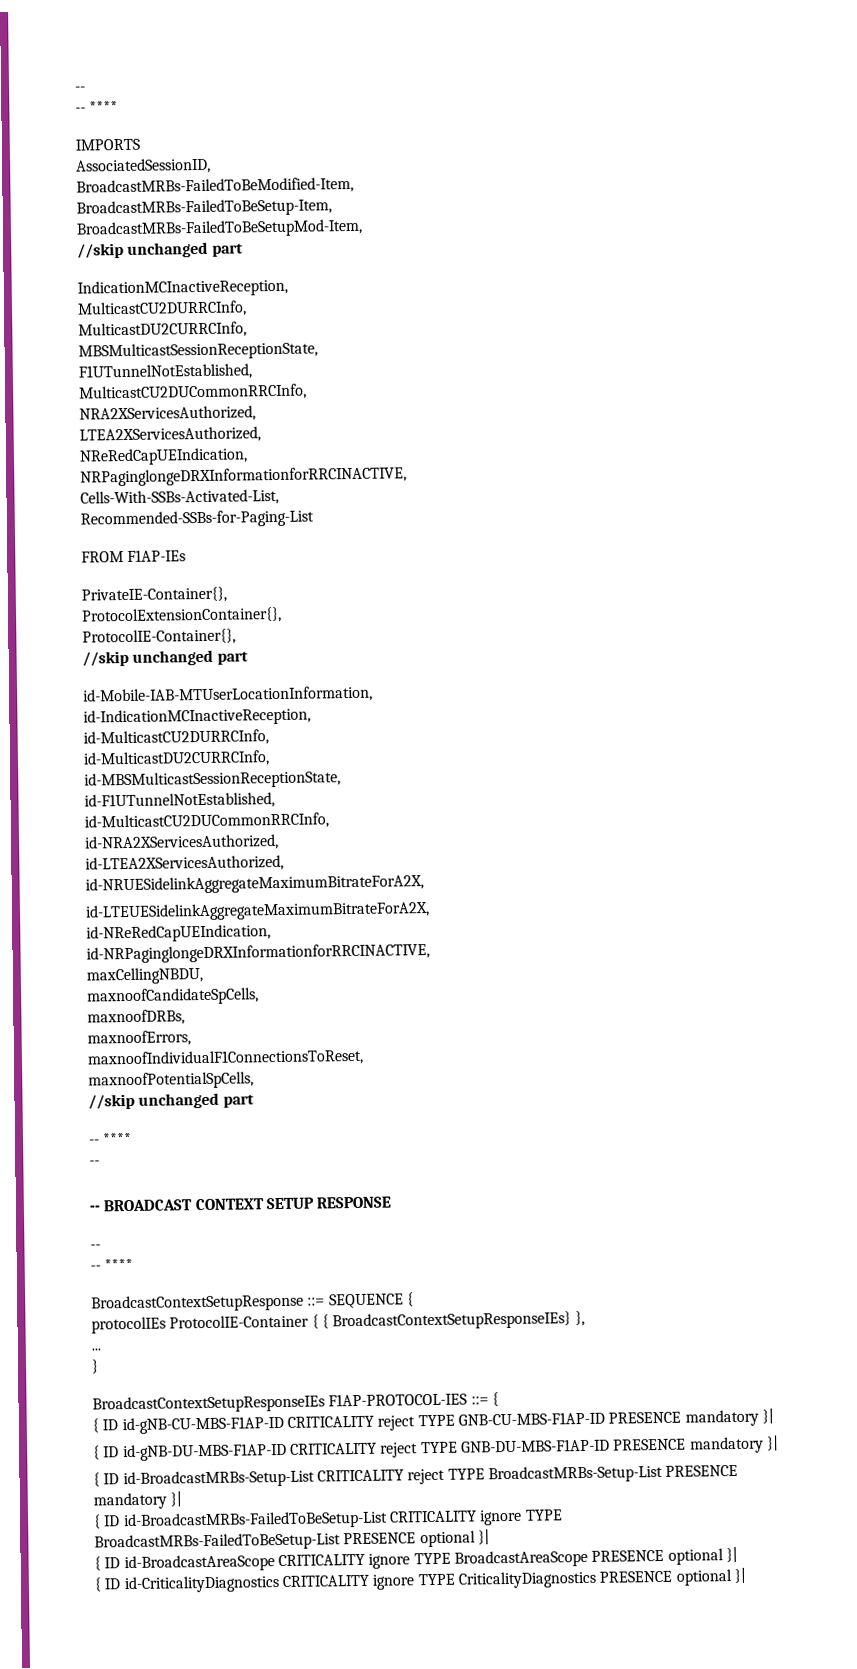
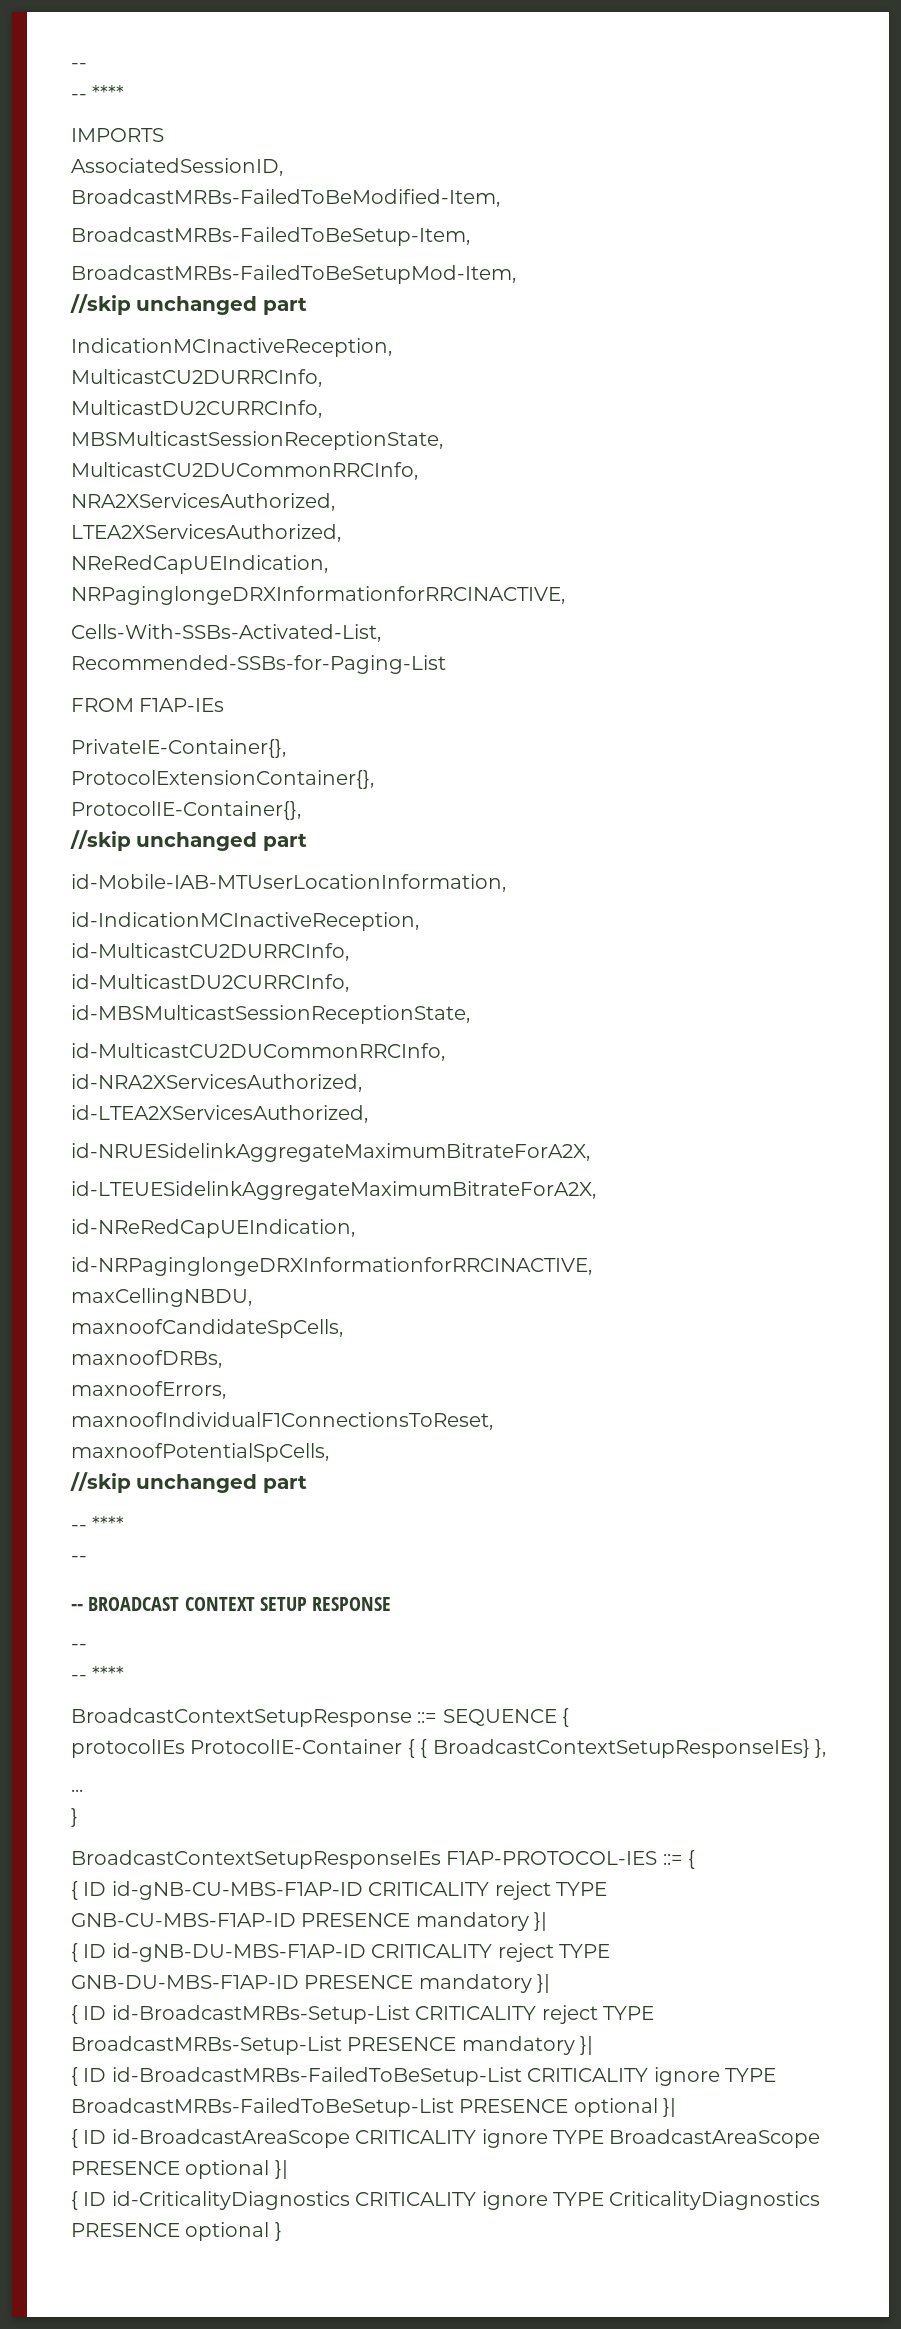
- F1UTunnelNotEstablished,
- id-F1UTunnelNotEstablished,
- { ID id-CriticalityDiagnostics CRITICALITY ignore TYPE CriticalityDiagnostics PRESENCE optional }|
+ { ID id-CriticalityDiagnostics CRITICALITY ignore TYPE CriticalityDiagnostics PRESENCE optional }

